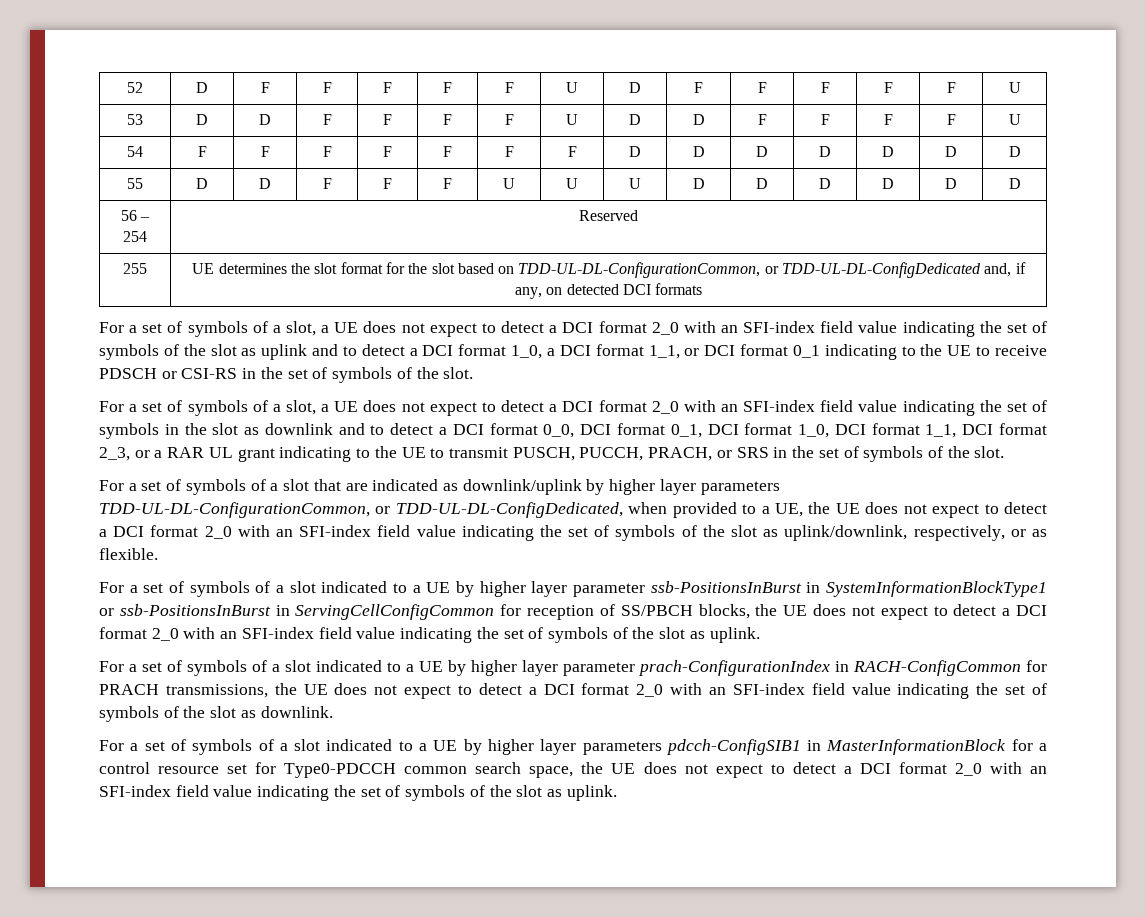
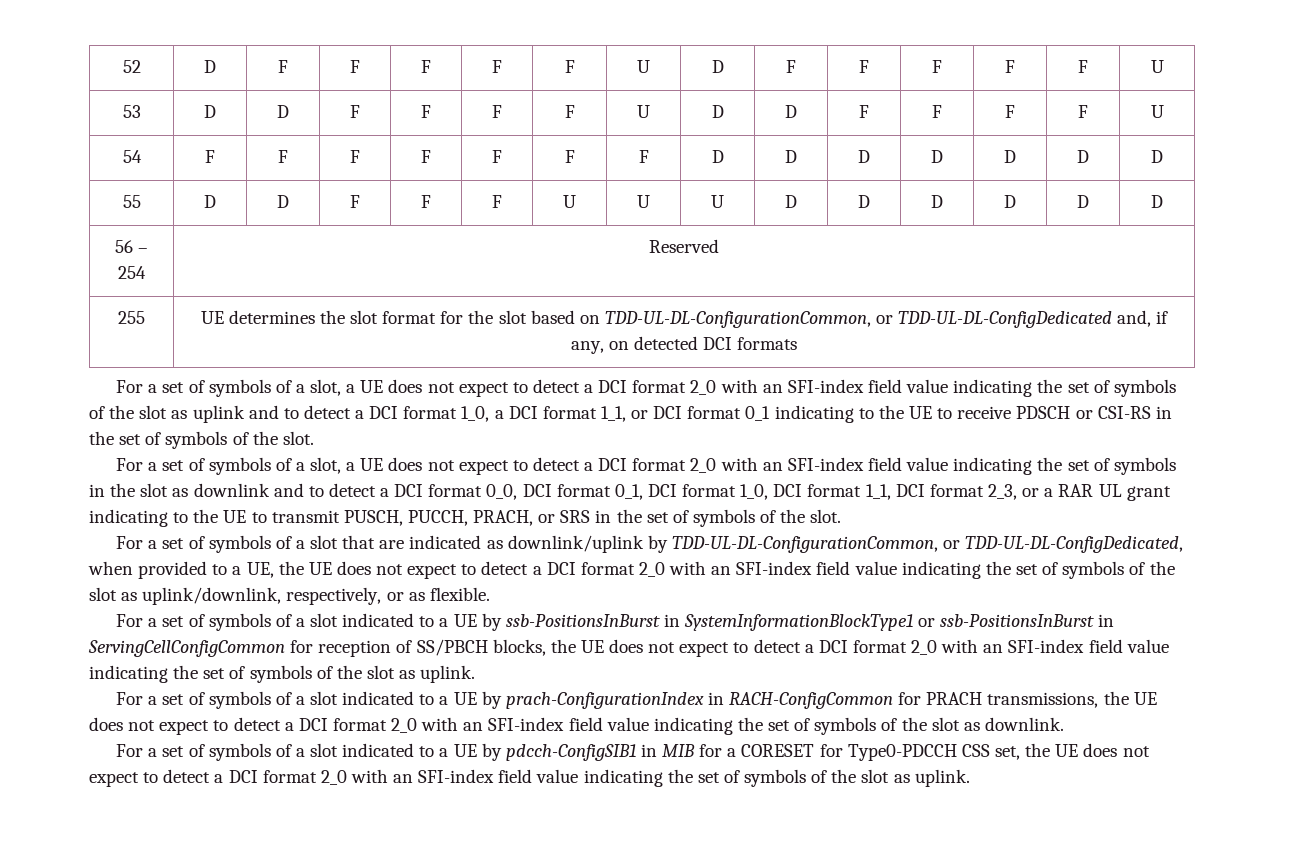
- For a set of symbols of a slot that are indicated as downlink/uplink by higher layer parameters TDD-UL-DL-ConfigurationCommon, or TDD-UL-DL-ConfigDedicated, when provided to a UE, the UE does not expect to detect a DCI format 2_0 with an SFI-index field value indicating the set of symbols of the slot as uplink/downlink, respectively, or as flexible.
+ For a set of symbols of a slot that are indicated as downlink/uplink by TDD-UL-DL-ConfigurationCommon, or TDD-UL-DL-ConfigDedicated, when provided to a UE, the UE does not expect to detect a DCI format 2_0 with an SFI-index field value indicating the set of symbols of the slot as uplink/downlink, respectively, or as flexible.
- For a set of symbols of a slot indicated to a UE by higher layer parameter ssb-PositionsInBurst in SystemInformationBlockType1 or ssb-PositionsInBurst in ServingCellConfigCommon for reception of SS/PBCH blocks, the UE does not expect to detect a DCI format 2_0 with an SFI-index field value indicating the set of symbols of the slot as uplink.
+ For a set of symbols of a slot indicated to a UE by ssb-PositionsInBurst in SystemInformationBlockType1 or ssb-PositionsInBurst in ServingCellConfigCommon for reception of SS/PBCH blocks, the UE does not expect to detect a DCI format 2_0 with an SFI-index field value indicating the set of symbols of the slot as uplink.
- For a set of symbols of a slot indicated to a UE by higher layer parameter prach-ConfigurationIndex in RACH-ConfigCommon for PRACH transmissions, the UE does not expect to detect a DCI format 2_0 with an SFI-index field value indicating the set of symbols of the slot as downlink.
+ For a set of symbols of a slot indicated to a UE by prach-ConfigurationIndex in RACH-ConfigCommon for PRACH transmissions, the UE does not expect to detect a DCI format 2_0 with an SFI-index field value indicating the set of symbols of the slot as downlink.
- For a set of symbols of a slot indicated to a UE by higher layer parameters pdcch-ConfigSIB1 in MasterInformationBlock for a control resource set for Type0-PDCCH common search space, the UE does not expect to detect a DCI format 2_0 with an SFI-index field value indicating the set of symbols of the slot as uplink.
+ For a set of symbols of a slot indicated to a UE by pdcch-ConfigSIB1 in MIB for a CORESET for Type0-PDCCH CSS set, the UE does not expect to detect a DCI format 2_0 with an SFI-index field value indicating the set of symbols of the slot as uplink.

